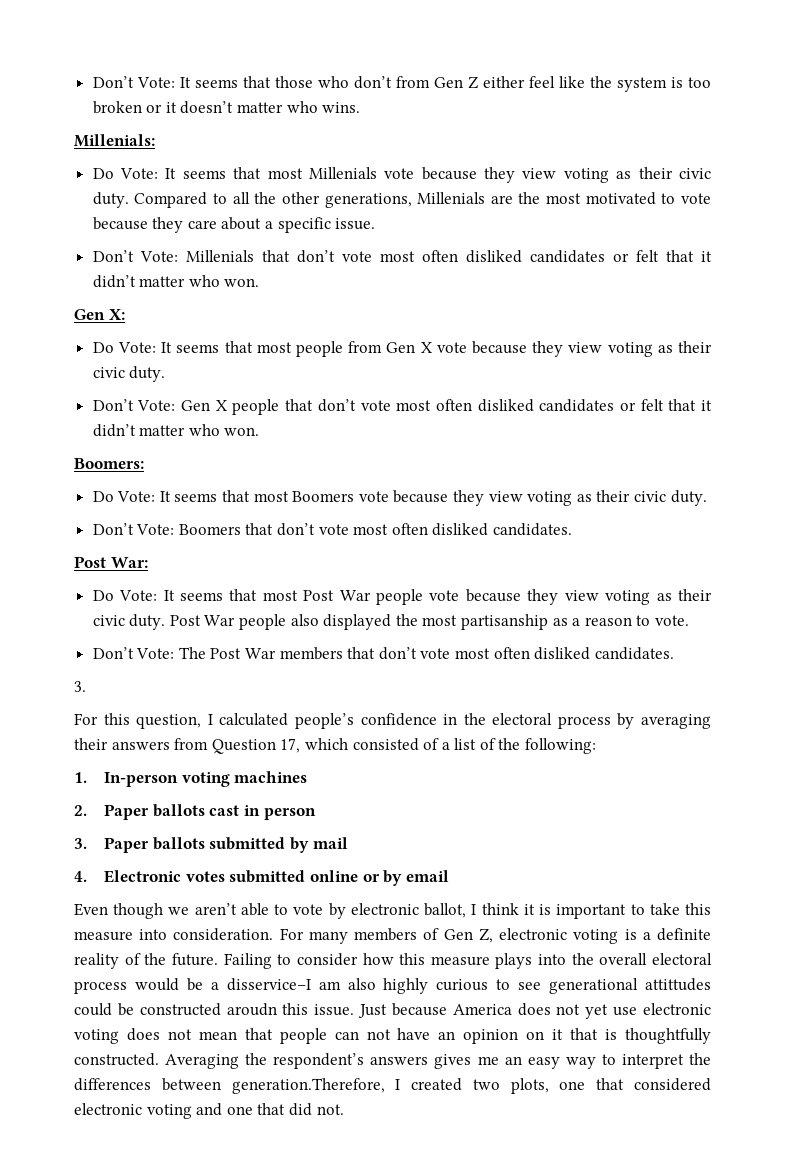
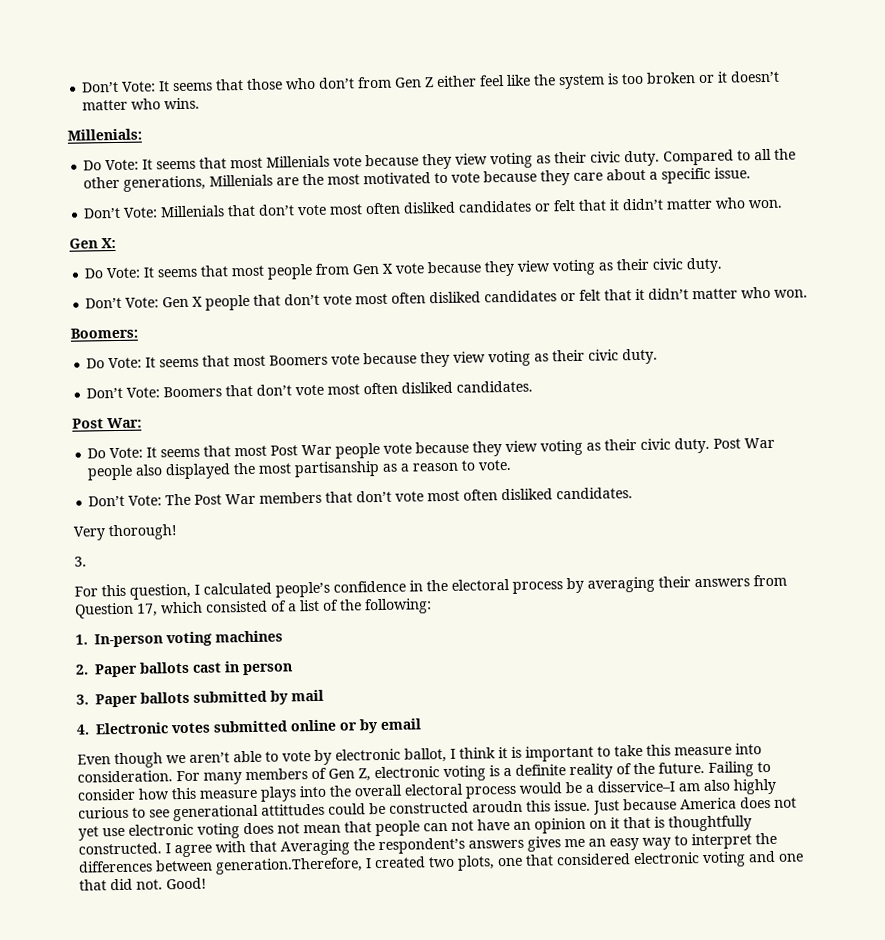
+ Very thorough!
- Averaging the respondent’s answers gives me an easy way to interpret the differences between generation.Therefore, I created two plots, one that considered electronic voting and one that did not.
+ I agree with that Averaging the respondent’s answers gives me an easy way to interpret the differences between generation.Therefore, I created two plots, one that considered electronic voting and one that did not.
+ Good!

